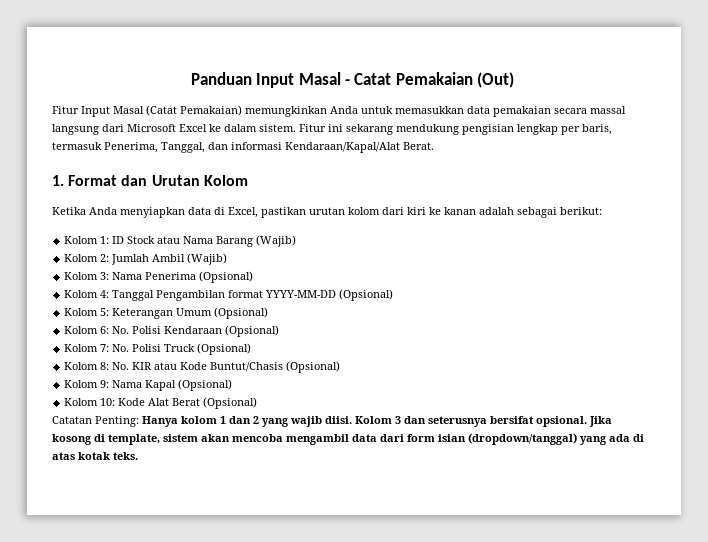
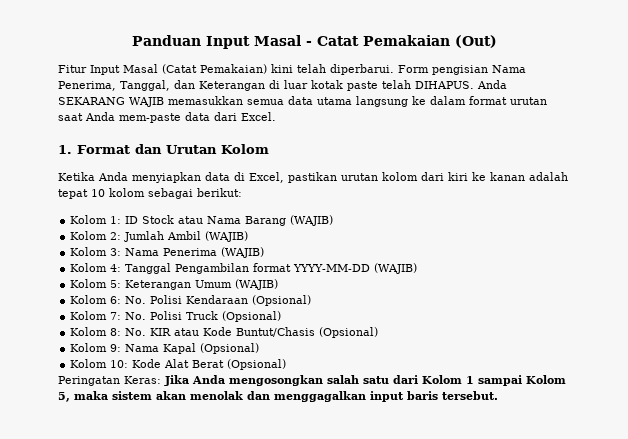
- Fitur Input Masal (Catat Pemakaian) memungkinkan Anda untuk memasukkan data pemakaian secara massal langsung dari Microsoft Excel ke dalam sistem. Fitur ini sekarang mendukung pengisian lengkap per baris, termasuk Penerima, Tanggal, dan informasi Kendaraan/Kapal/Alat Berat.
+ Fitur Input Masal (Catat Pemakaian) kini telah diperbarui. Form pengisian Nama Penerima, Tanggal, dan Keterangan di luar kotak paste telah DIHAPUS. Anda SEKARANG WAJIB memasukkan semua data utama langsung ke dalam format urutan saat Anda mem-paste data dari Excel.
- Ketika Anda menyiapkan data di Excel, pastikan urutan kolom dari kiri ke kanan adalah sebagai berikut:
+ Ketika Anda menyiapkan data di Excel, pastikan urutan kolom dari kiri ke kanan adalah tepat 10 kolom sebagai berikut:
- Kolom 1: ID Stock atau Nama Barang (Wajib)
+ Kolom 1: ID Stock atau Nama Barang (WAJIB)
- Kolom 2: Jumlah Ambil (Wajib)
+ Kolom 2: Jumlah Ambil (WAJIB)
- Kolom 3: Nama Penerima (Opsional)
+ Kolom 3: Nama Penerima (WAJIB)
- Kolom 4: Tanggal Pengambilan format YYYY-MM-DD (Opsional)
+ Kolom 4: Tanggal Pengambilan format YYYY-MM-DD (WAJIB)
- Kolom 5: Keterangan Umum (Opsional)
+ Kolom 5: Keterangan Umum (WAJIB)
- Catatan Penting: Hanya kolom 1 dan 2 yang wajib diisi. Kolom 3 dan seterusnya bersifat opsional. Jika kosong di template, sistem akan mencoba mengambil data dari form isian (dropdown/tanggal) yang ada di atas kotak teks.
+ Peringatan Keras: Jika Anda mengosongkan salah satu dari Kolom 1 sampai Kolom 5, maka sistem akan menolak dan menggagalkan input baris tersebut.

